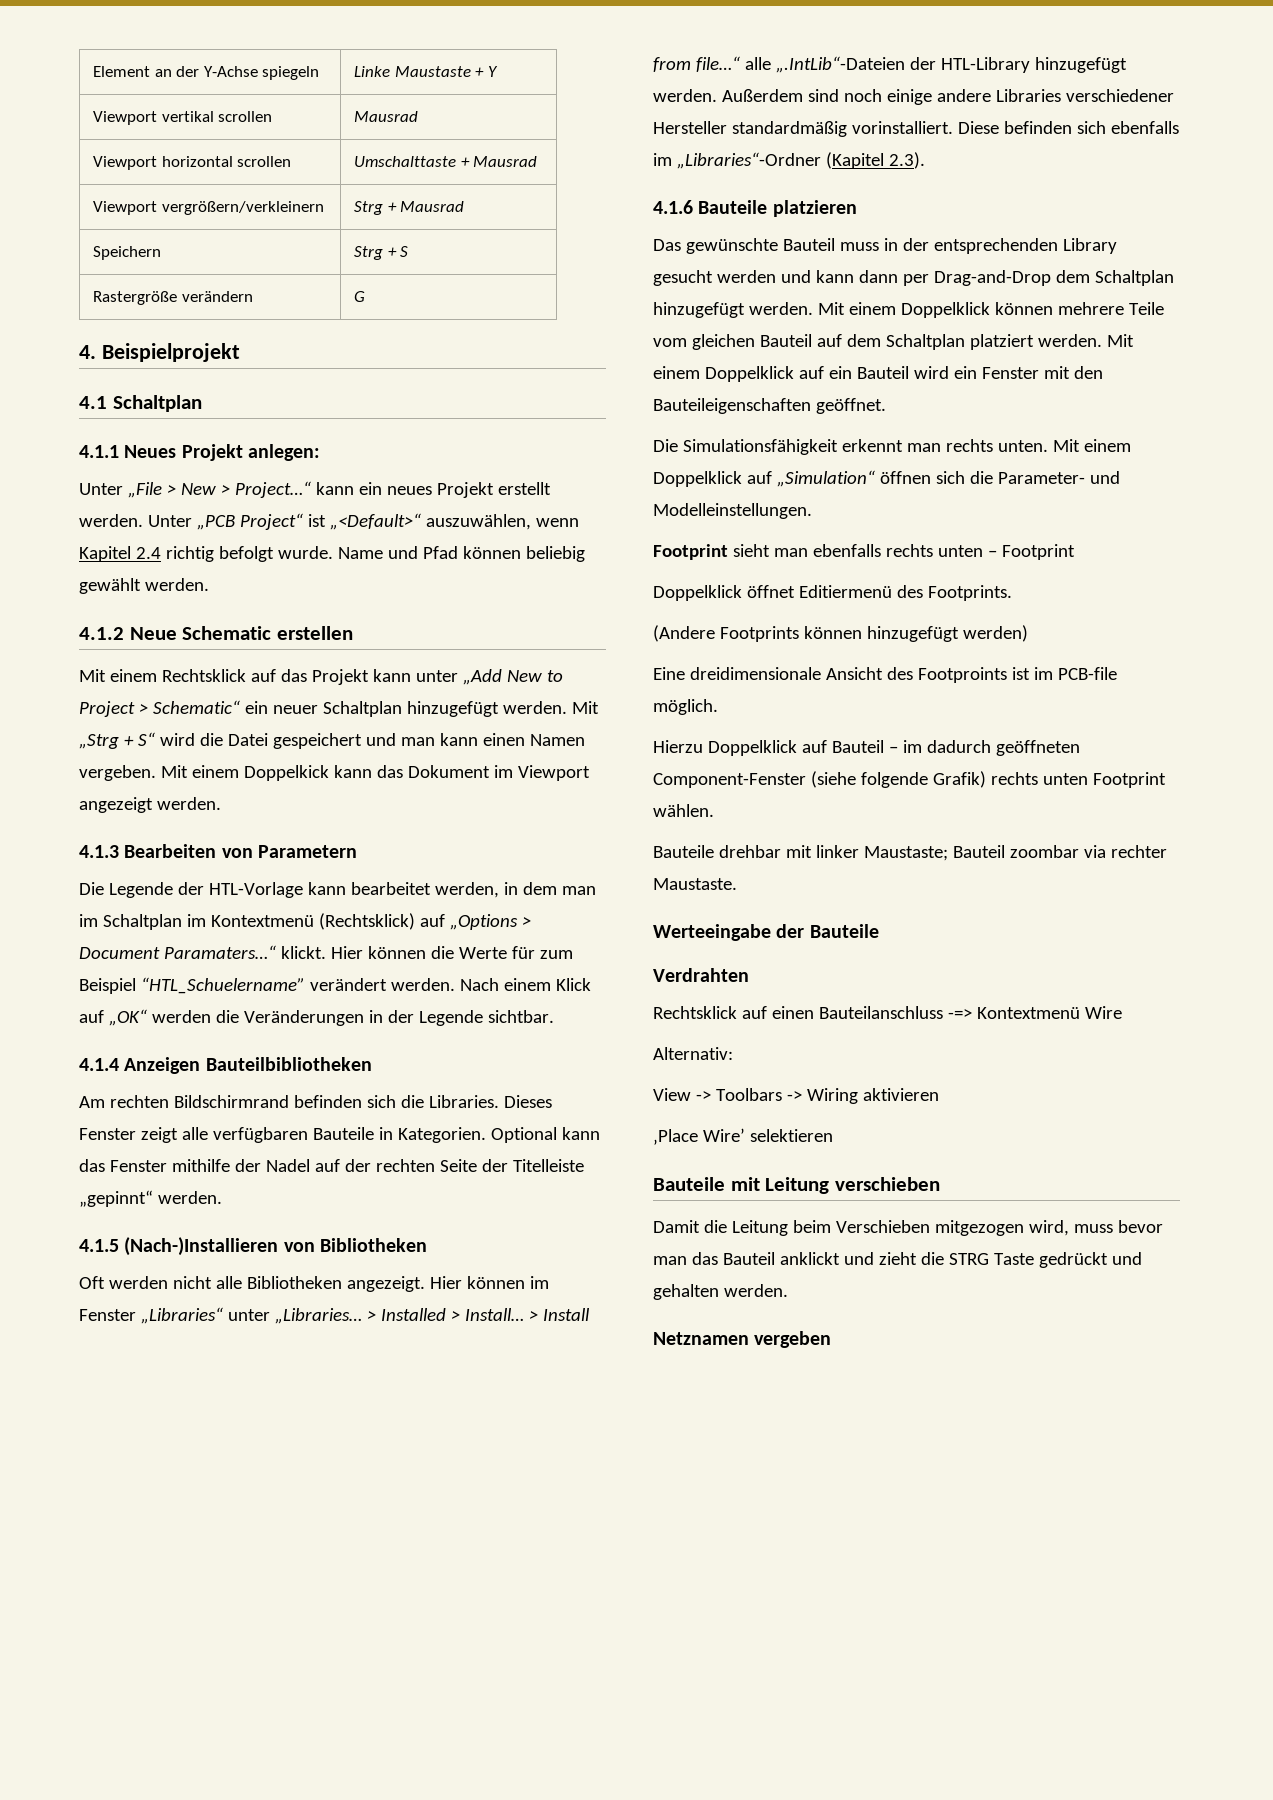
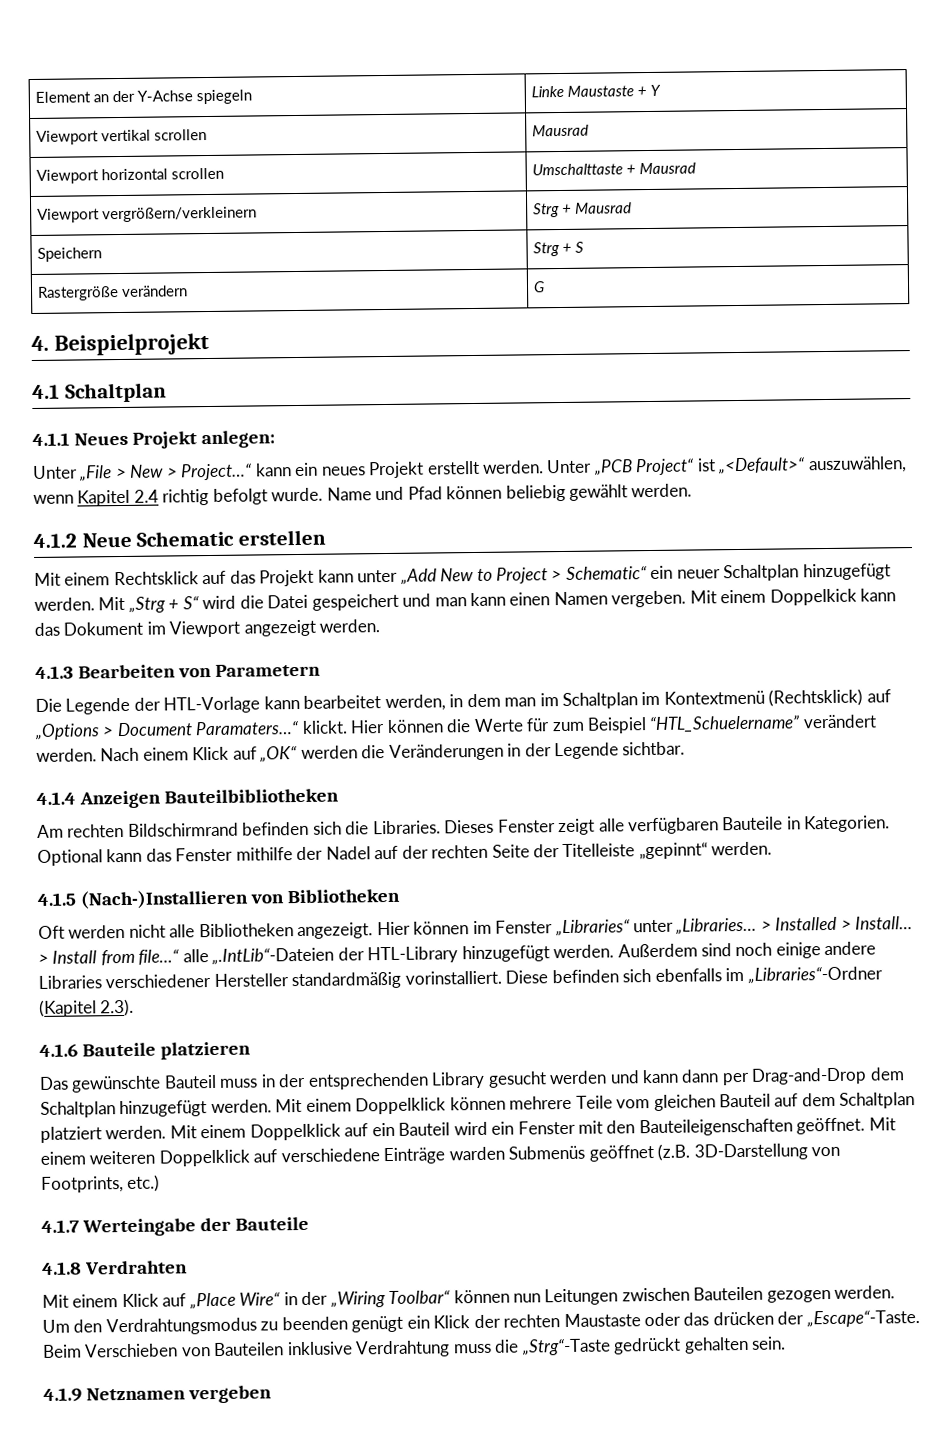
- Mit einem Doppelklick auf ein Bauteil wird ein Fenster mit den Bauteileigenschaften geöffnet.
- Die Simulationsfähigkeit erkennt man rechts unten. Mit einem Doppelklick auf „Simulation“ öffnen sich die Parameter- und Modelleinstellungen.
- Footprint sieht man ebenfalls rechts unten – Footprint
- Doppelklick öffnet Editiermenü des Footprints.
- (Andere Footprints können hinzugefügt werden)
- Eine dreidimensionale Ansicht des Footproints ist im PCB-file möglich.
- Hierzu Doppelklick auf Bauteil – im dadurch geöffneten Component-Fenster (siehe folgende Grafik) rechts unten Footprint wählen.
- Bauteile drehbar mit linker Maustaste; Bauteil zoombar via rechter Maustaste.
- Werteeingabe der Bauteile
+ Mit einem Doppelklick auf ein Bauteil wird ein Fenster mit den Bauteileigenschaften geöffnet. Mit einem weiteren Doppelklick auf verschiedene Einträge warden Submenüs geöffnet (z.B. 3D-Darstellung von Footprints, etc.)
+ 4.1.7 Werteingabe der Bauteile
- Verdrahten
+ 4.1.8 Verdrahten
- Rechtsklick auf einen Bauteilanschluss -=> Kontextmenü Wire
- Alternativ:
- View -> Toolbars -> Wiring aktivieren
- ‚Place Wire’ selektieren
- Bauteile mit Leitung verschieben
- Damit die Leitung beim Verschieben mitgezogen wird, muss bevor man das Bauteil anklickt und zieht die STRG Taste gedrückt und gehalten werden.
- Netznamen vergeben
+ Mit einem Klick auf „Place Wire“ in der „Wiring Toolbar“ können nun Leitungen zwischen Bauteilen gezogen werden. Um den Verdrahtungsmodus zu beenden genügt ein Klick der rechten Maustaste oder das drücken der „Escape“-Taste. Beim Verschieben von Bauteilen inklusive Verdrahtung muss die „Strg“-Taste gedrückt gehalten sein.
+ 4.1.9 Netznamen vergeben

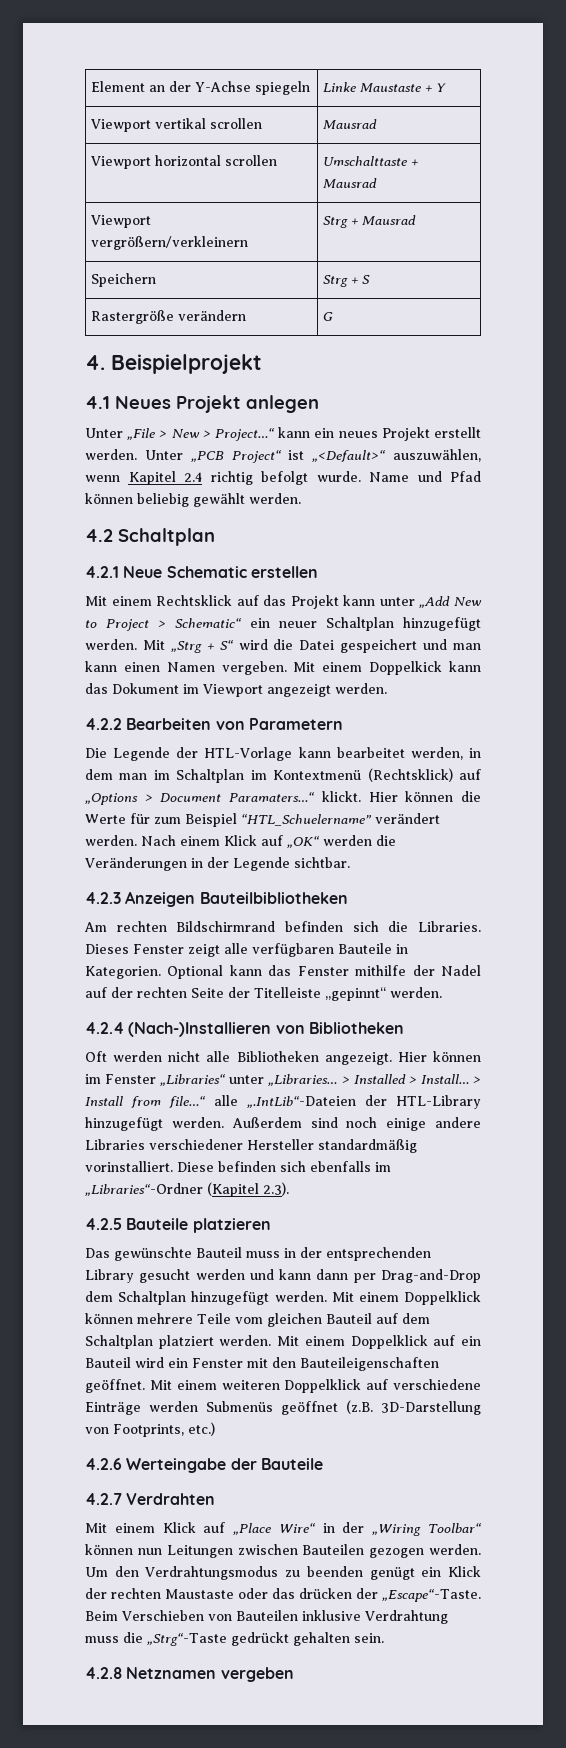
- 4.1 Schaltplan
- 4.1.1 Neues Projekt anlegen:
+ 4.1 Neues Projekt anlegen
- 4.1.2 Neue Schematic erstellen
+ 4.2 Schaltplan
+ 4.2.1 Neue Schematic erstellen
- 4.1.3 Bearbeiten von Parametern
+ 4.2.2 Bearbeiten von Parametern
- 4.1.4 Anzeigen Bauteilbibliotheken
+ 4.2.3 Anzeigen Bauteilbibliotheken
- 4.1.5 (Nach-)Installieren von Bibliotheken
+ 4.2.4 (Nach-)Installieren von Bibliotheken
- 4.1.6 Bauteile platzieren
+ 4.2.5 Bauteile platzieren
- Mit einem weiteren Doppelklick auf verschiedene Einträge warden Submenüs geöffnet (z.B. 3D-Darstellung von Footprints, etc.)
+ Mit einem weiteren Doppelklick auf verschiedene Einträge werden Submenüs geöffnet (z.B. 3D-Darstellung von Footprints, etc.)
- 4.1.7 Werteingabe der Bauteile
+ 4.2.6 Werteingabe der Bauteile
- 4.1.8 Verdrahten
+ 4.2.7 Verdrahten
- 4.1.9 Netznamen vergeben
+ 4.2.8 Netznamen vergeben

